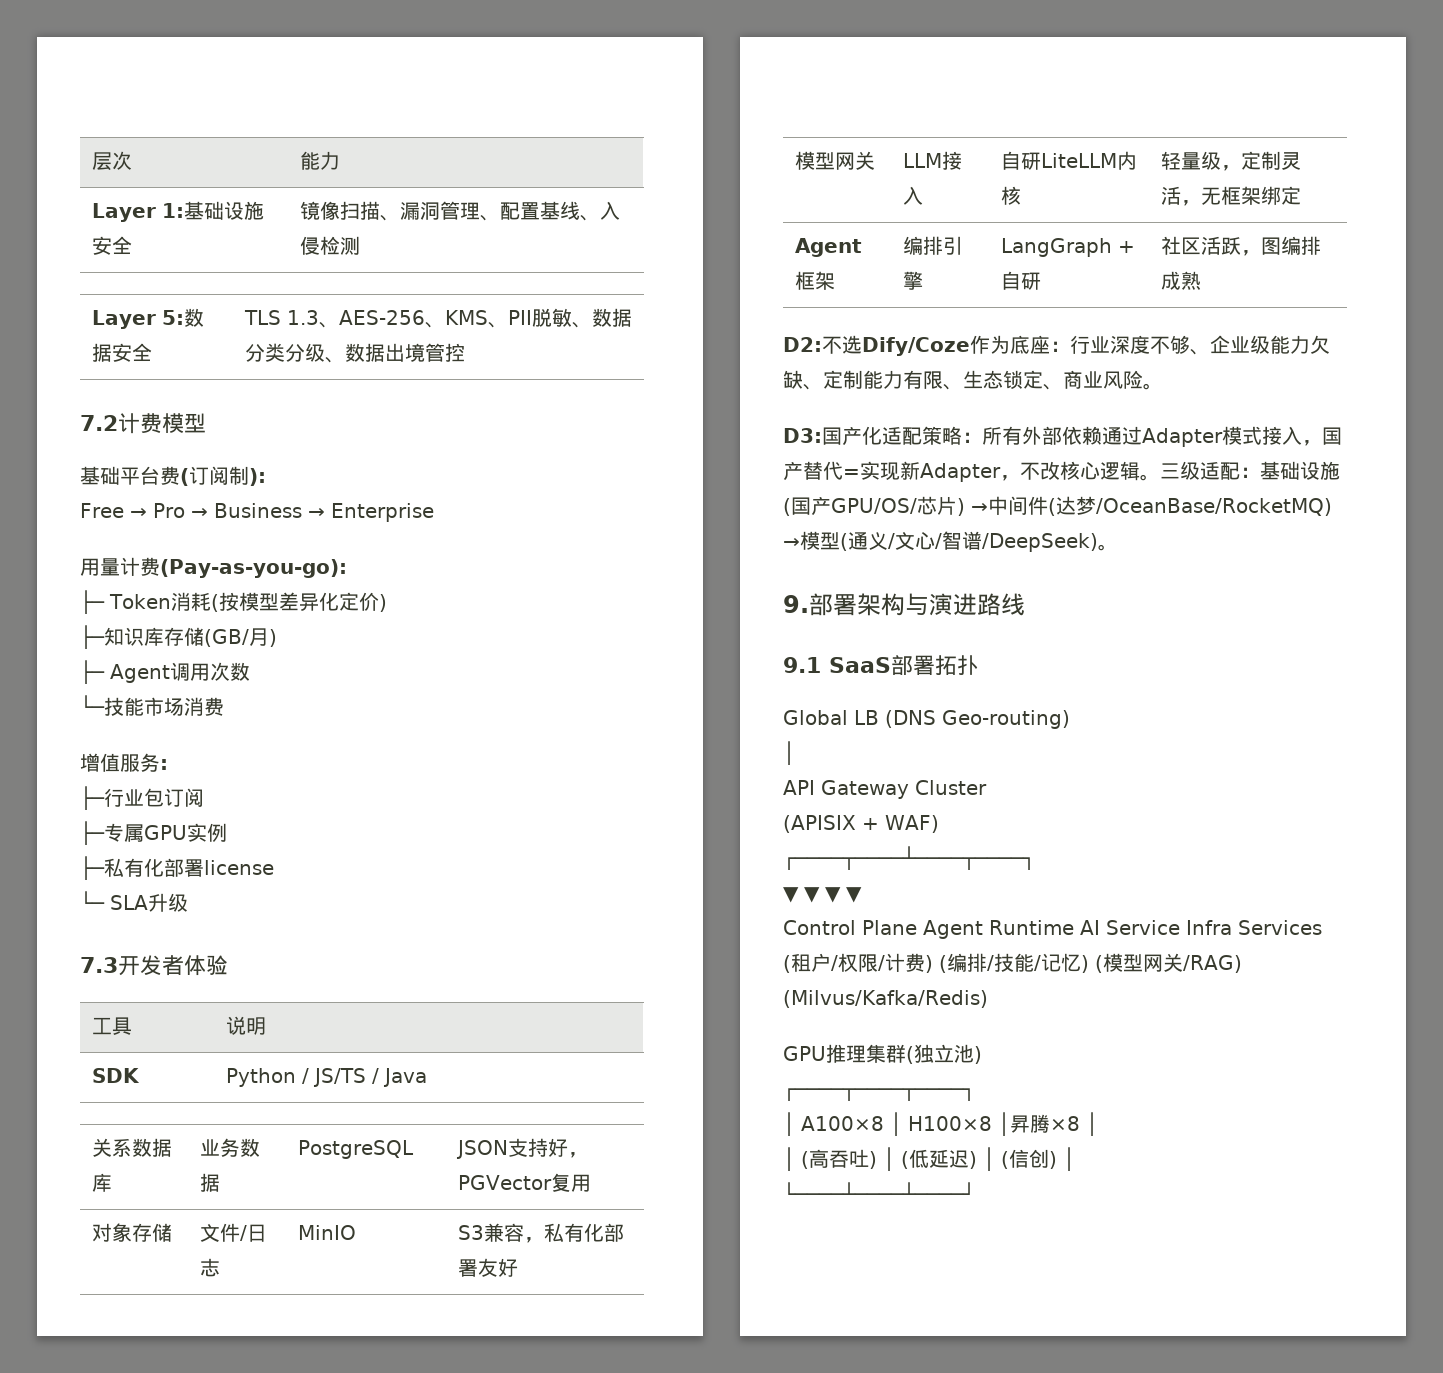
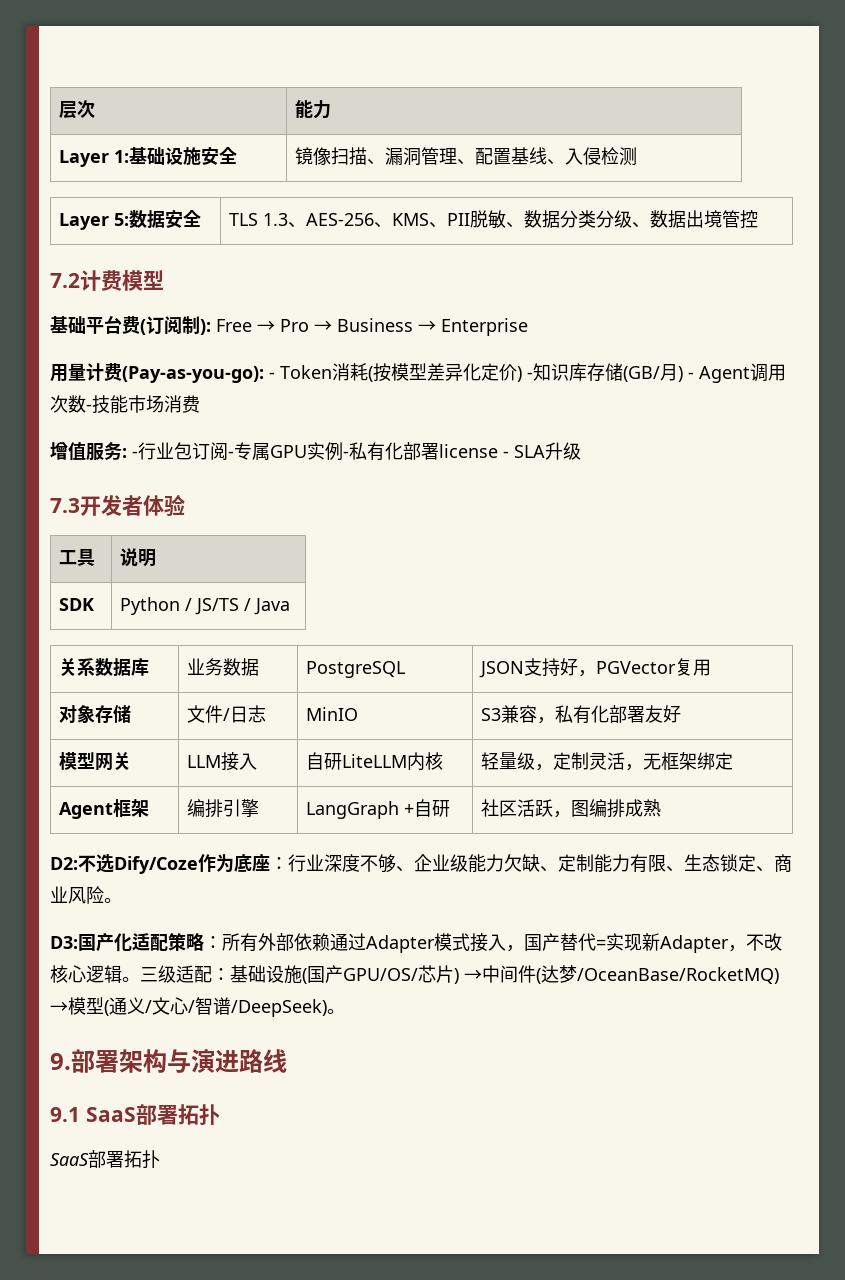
- 基础平台费(订阅制):
- Free → Pro → Business → Enterprise
+ 基础平台费(订阅制): Free → Pro → Business → Enterprise
- 用量计费(Pay-as-you-go):
- ├─ Token消耗(按模型差异化定价)
- ├─知识库存储(GB/月)
- ├─ Agent调用次数
- └─技能市场消费
+ 用量计费(Pay-as-you-go): - Token消耗(按模型差异化定价) -知识库存储(GB/月) - Agent调用次数-技能市场消费
- 增值服务:
- ├─行业包订阅
- ├─专属GPU实例
- ├─私有化部署license
- └─ SLA升级
+ 增值服务: -行业包订阅-专属GPU实例-私有化部署license - SLA升级
  9.1 SaaS部署拓扑
- Global LB (DNS Geo-routing)
- │
- API Gateway Cluster
- (APISIX + WAF)
- ┌────┬────┴────┬────┐
- ▼ ▼ ▼ ▼
- Control Plane Agent Runtime AI Service Infra Services
- (租户/权限/计费) (编排/技能/记忆) (模型网关/RAG) (Milvus/Kafka/Redis)
- GPU推理集群(独立池)
- ┌────┬────┬────┐
- │ A100×8 │ H100×8 │昇腾×8 │
- │ (高吞吐) │ (低延迟) │ (信创) │
- └────┴────┴────┘
+ SaaS部署拓扑

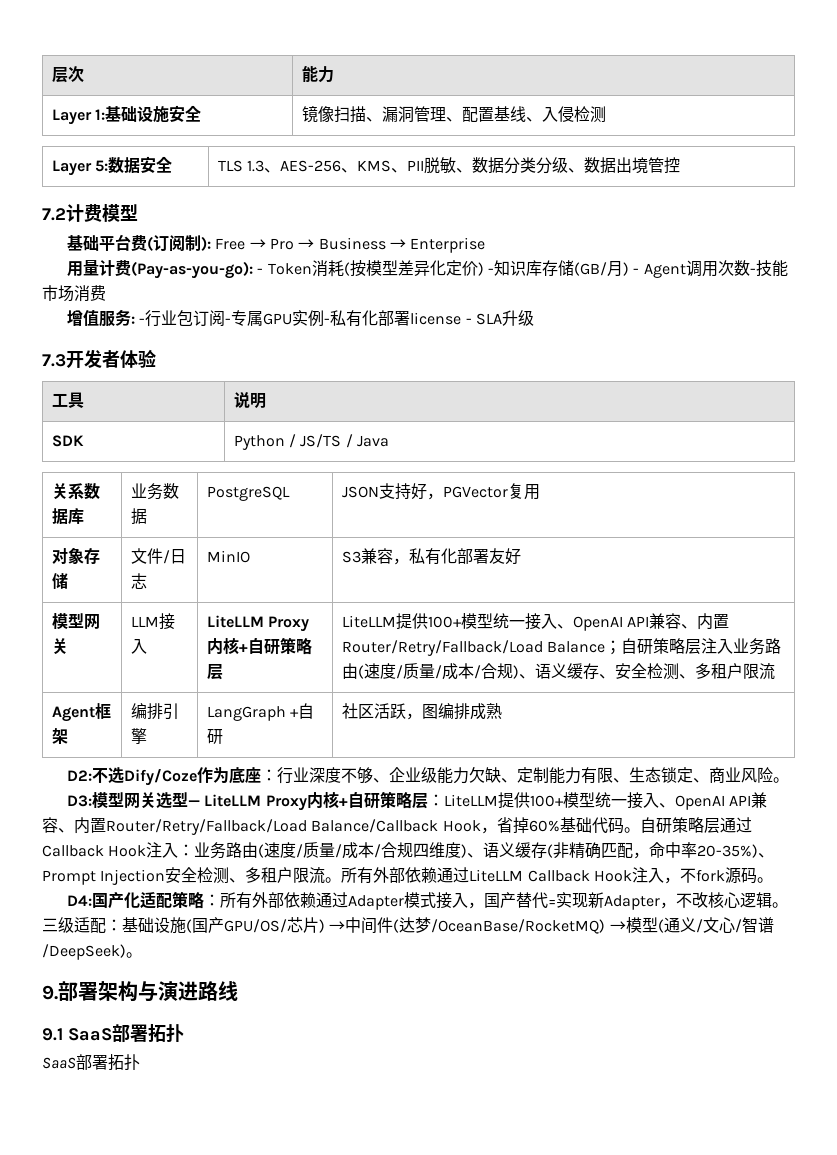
- 自研LiteLLM内核 | 轻量级，定制灵活，无框架绑定
+ LiteLLM Proxy内核+自研策略层 | LiteLLM提供100+模型统一接入、OpenAI API兼容、内置Router/Retry/Fallback/Load Balance；自研策略层注入业务路由(速度/质量/成本/合规)、语义缓存、安全检测、多租户限流
- D3:国产化适配策略：所有外部依赖通过Adapter模式接入，国产替代=实现新Adapter，不改核心逻辑。
+ D3:模型网关选型— LiteLLM Proxy内核+自研策略层：LiteLLM提供100+模型统一接入、OpenAI API兼容、内置Router/Retry/Fallback/Load Balance/Callback Hook，省掉60%基础代码。自研策略层通过Callback Hook注入：业务路由(速度/质量/成本/合规四维度)、语义缓存(非精确匹配，命中率20-35%)、Prompt Injection安全检测、多租户限流。所有外部依赖通过LiteLLM Callback Hook注入，不fork源码。
+ D4:国产化适配策略：所有外部依赖通过Adapter模式接入，国产替代=实现新Adapter，不改核心逻辑。

